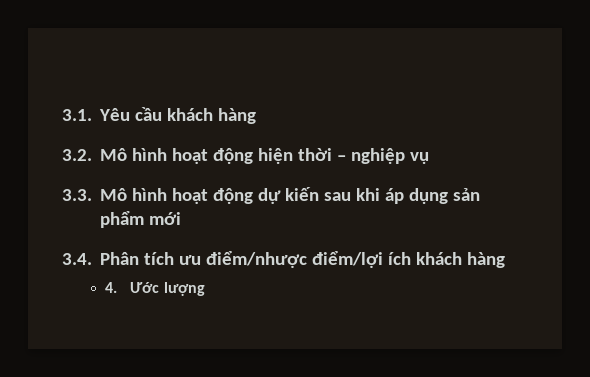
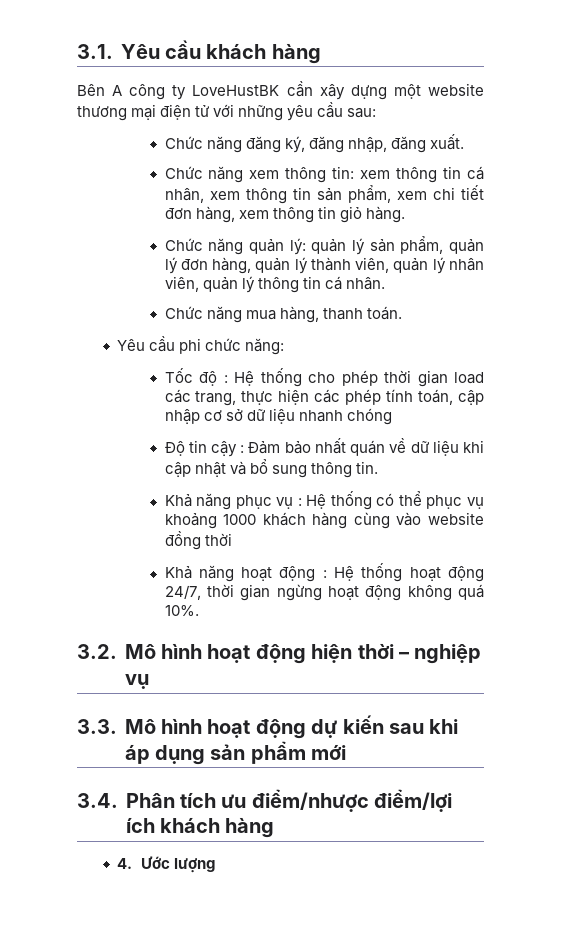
+ Bên A công ty LoveHustBK cần xây dựng một website thương mại điện tử với những yêu cầu sau:
+ Chức năng đăng ký, đăng nhập, đăng xuất.
+ Chức năng xem thông tin: xem thông tin cá nhân, xem thông tin sản phẩm, xem chi tiết đơn hàng, xem thông tin giỏ hàng.
+ Chức năng quản lý: quản lý sản phẩm, quản lý đơn hàng, quản lý thành viên, quản lý nhân viên, quản lý thông tin cá nhân.
+ Chức năng mua hàng, thanh toán.
+ Yêu cầu phi chức năng:
+ Tốc độ : Hệ thống cho phép thời gian load các trang, thực hiện các phép tính toán, cập nhập cơ sở dữ liệu nhanh chóng
+ Độ tin cậy : Đảm bảo nhất quán về dữ liệu khi cập nhật và bổ sung thông tin.
+ Khả năng phục vụ : Hệ thống có thể phục vụ khoảng 1000 khách hàng cùng vào website đồng thời
+ Khả năng hoạt động : Hệ thống hoạt động 24/7, thời gian ngừng hoạt động không quá 10%.

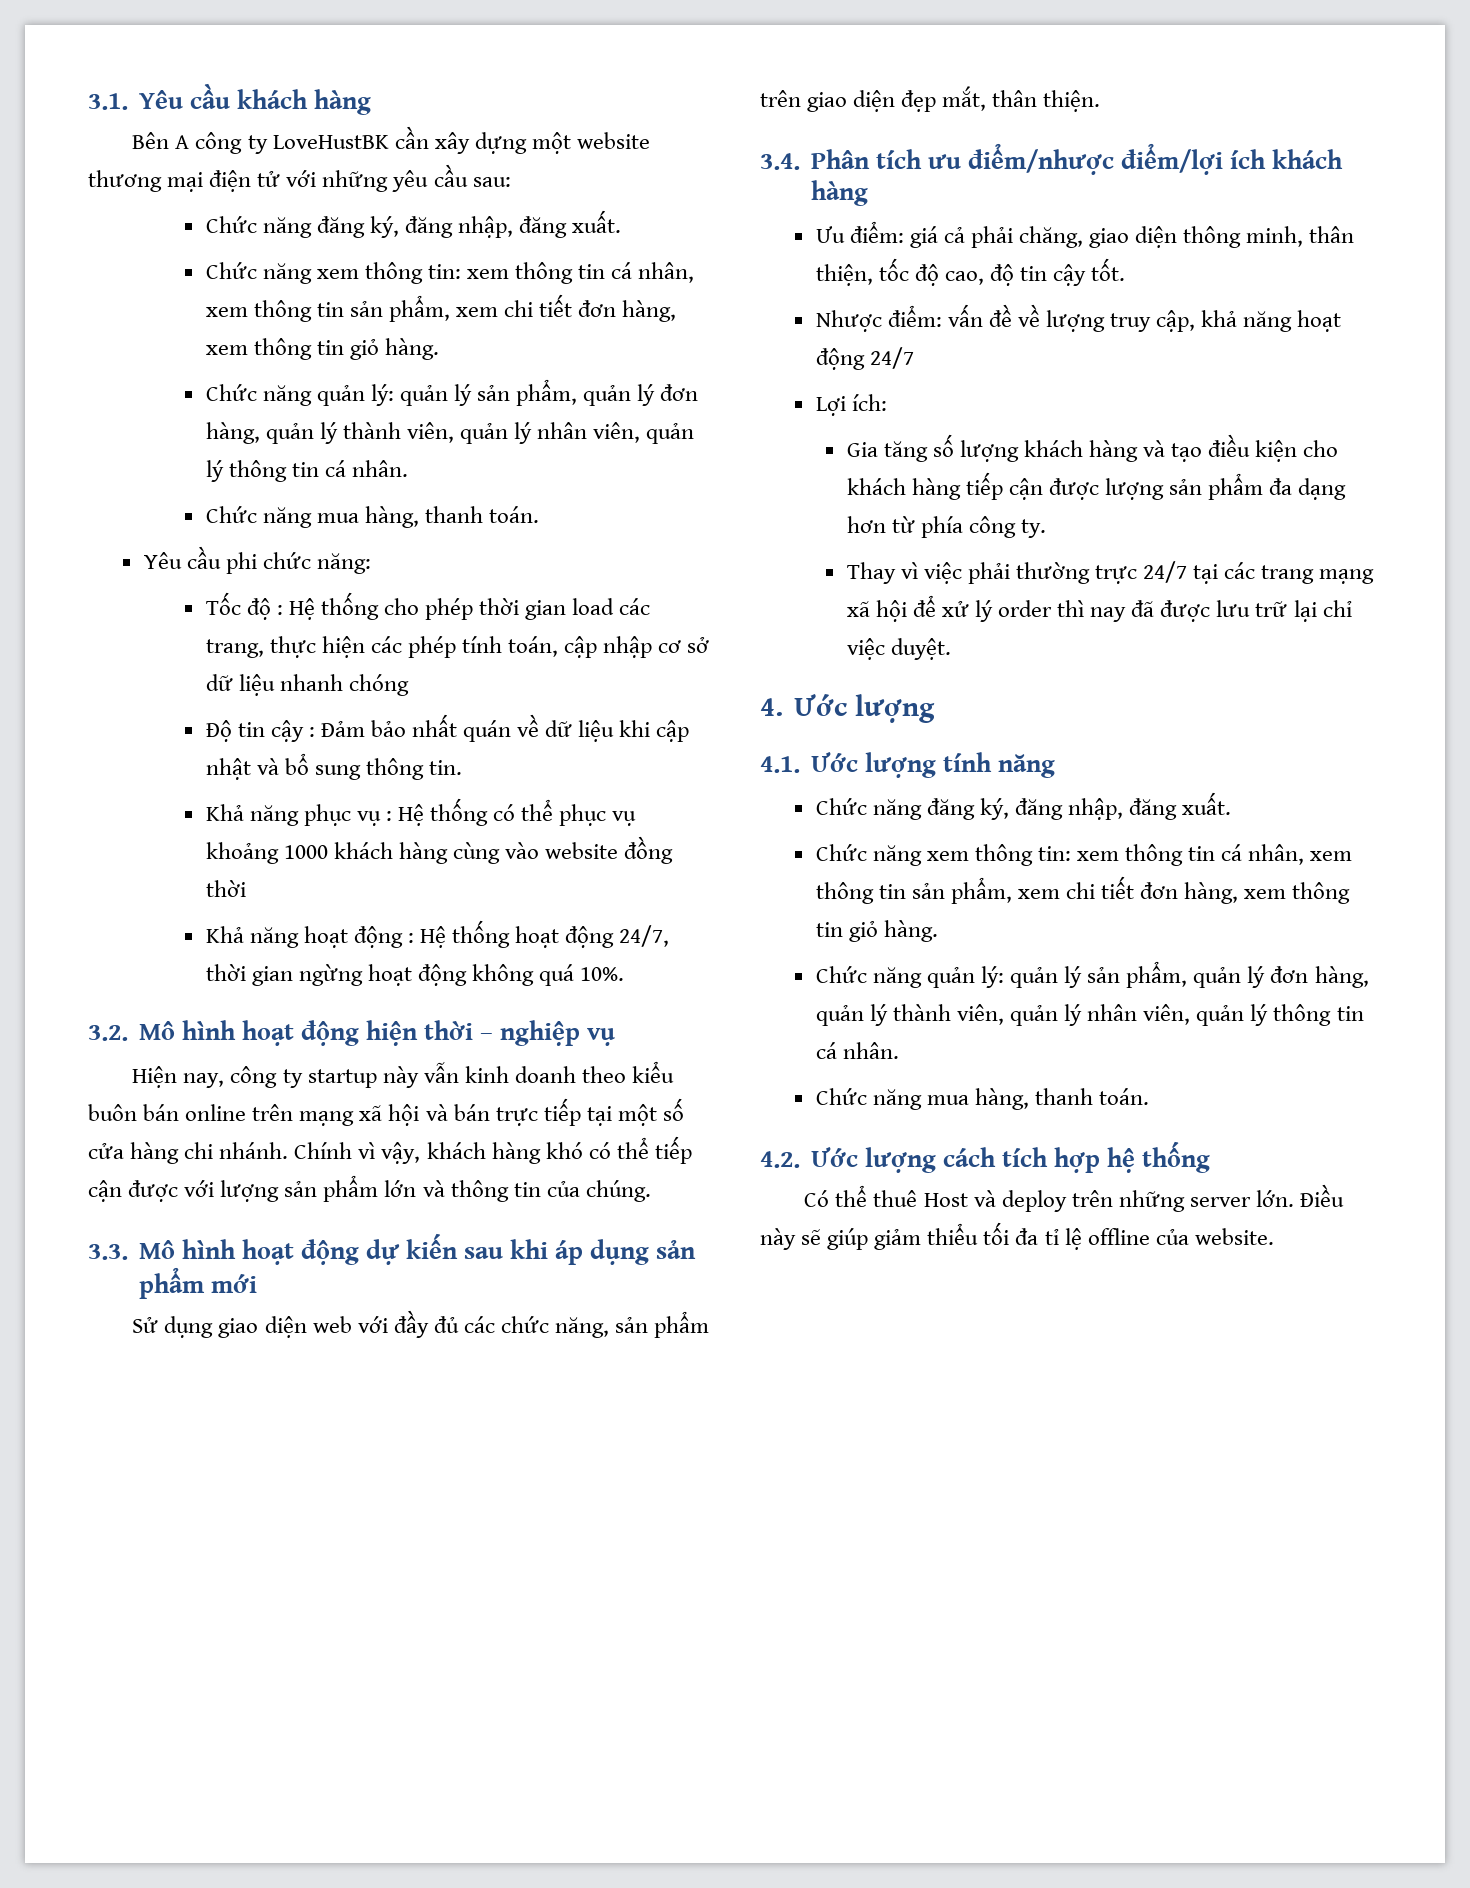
+ Hiện nay, công ty startup này vẫn kinh doanh theo kiểu buôn bán online trên mạng xã hội và bán trực tiếp tại một số cửa hàng chi nhánh. Chính vì vậy, khách hàng khó có thể tiếp cận được với lượng sản phẩm lớn và thông tin của chúng.
+ Sử dụng giao diện web với đầy đủ các chức năng, sản phẩm trên giao diện đẹp mắt, thân thiện.
+ Ưu điểm: giá cả phải chăng, giao diện thông minh, thân thiện, tốc độ cao, độ tin cậy tốt.
+ Nhược điểm: vấn đề về lượng truy cập, khả năng hoạt động 24/7
+ Lợi ích:
+ Gia tăng số lượng khách hàng và tạo điều kiện cho khách hàng tiếp cận được lượng sản phẩm đa dạng hơn từ phía công ty.
+ Thay vì việc phải thường trực 24/7 tại các trang mạng xã hội để xử lý order thì nay đã được lưu trữ lại chỉ việc duyệt.
  4. Ước lượng
+ 4.1. Ước lượng tính năng
+ Chức năng đăng ký, đăng nhập, đăng xuất.
+ Chức năng xem thông tin: xem thông tin cá nhân, xem thông tin sản phẩm, xem chi tiết đơn hàng, xem thông tin giỏ hàng.
+ Chức năng quản lý: quản lý sản phẩm, quản lý đơn hàng, quản lý thành viên, quản lý nhân viên, quản lý thông tin cá nhân.
+ Chức năng mua hàng, thanh toán.
+ 4.2. Ước lượng cách tích hợp hệ thống
+ Có thể thuê Host và deploy trên những server lớn. Điều này sẽ giúp giảm thiểu tối đa tỉ lệ offline của website.

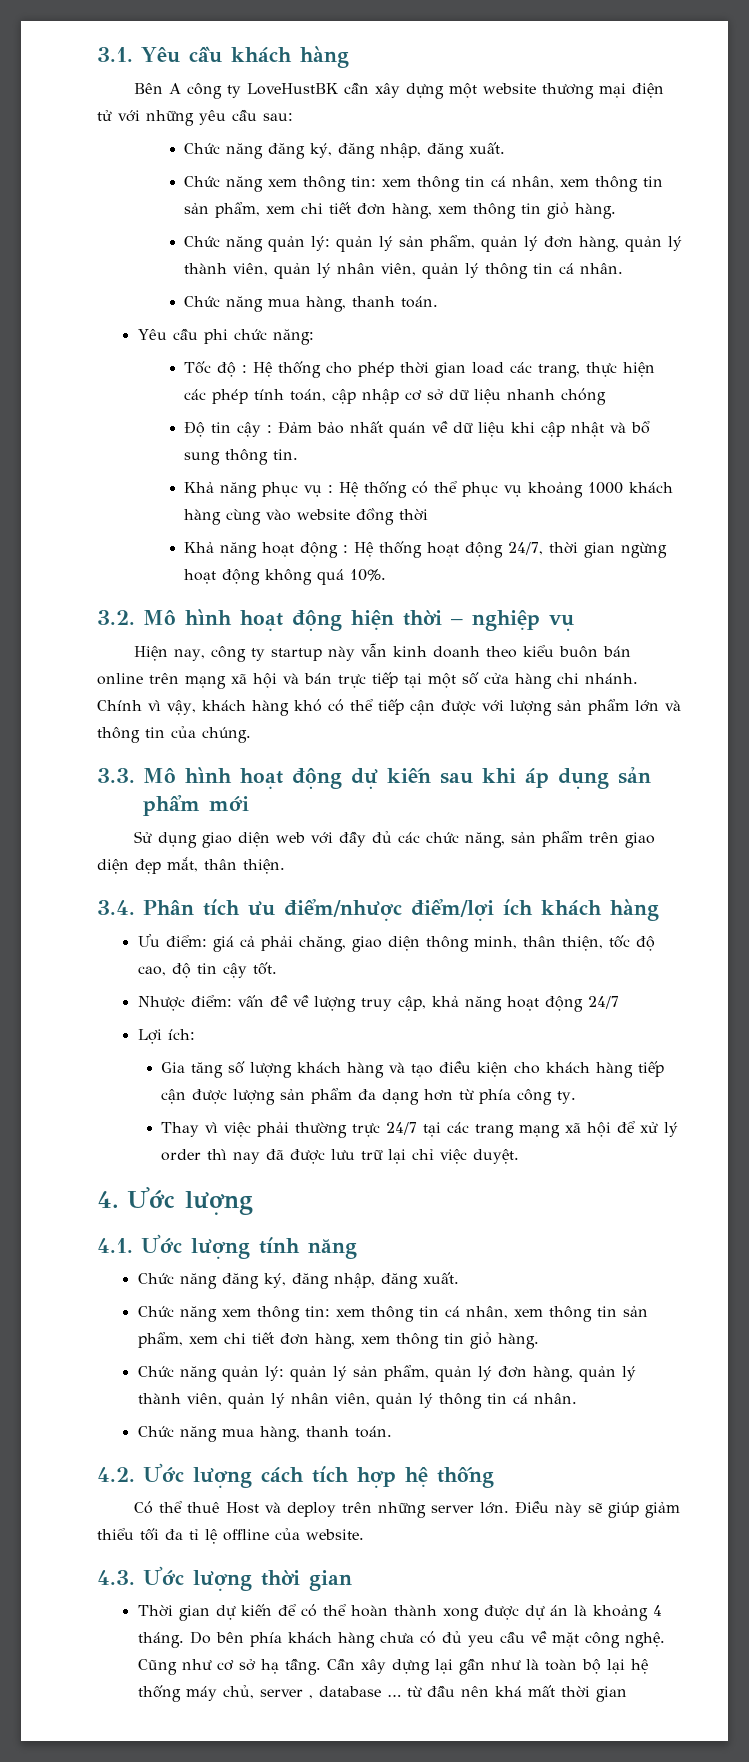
+ 4.3. Ước lượng thời gian
+ Thời gian dự kiến để có thể hoàn thành xong được dự án là khoảng 4 tháng. Do bên phía khách hàng chưa có đủ yeu cầu về mặt công nghệ. Cũng như cơ sở hạ tầng. Cần xây dựng lại gần như là toàn bộ lại hệ thống máy chủ, server , database … từ đầu nên khá mất thời gian

